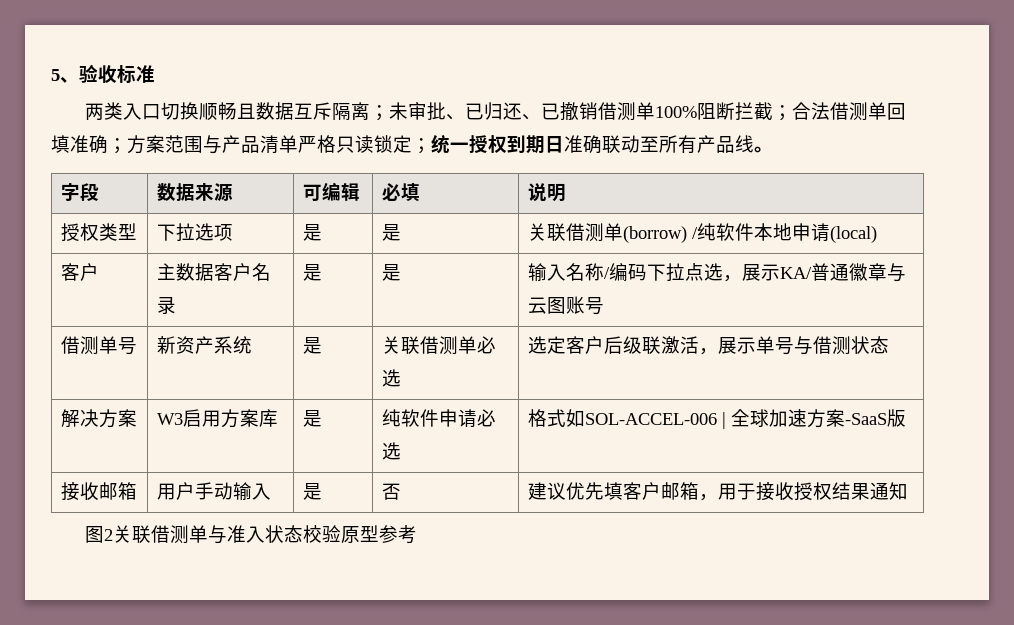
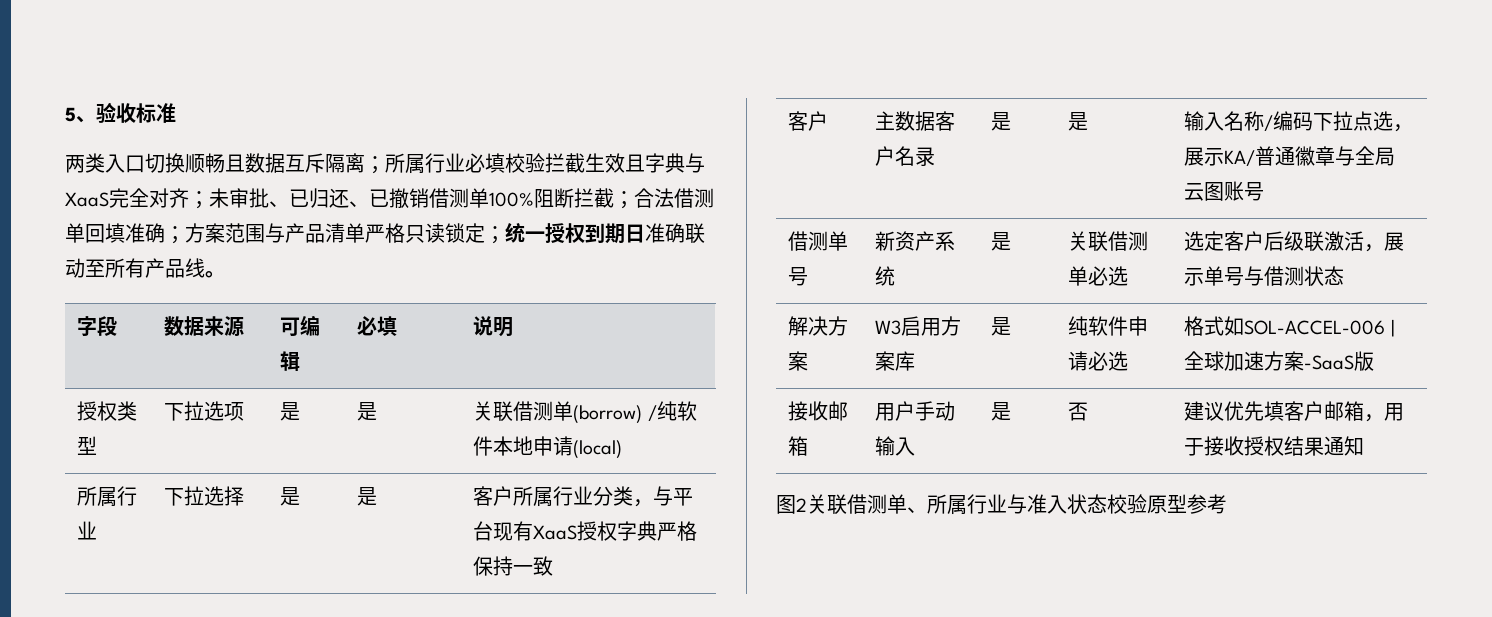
- 两类入口切换顺畅且数据互斥隔离；未审批、已归还、已撤销借测单100%阻断拦截；合法借测单回填准确；方案范围与产品清单严格只读锁定；统一授权到期日准确联动至所有产品线。
+ 两类入口切换顺畅且数据互斥隔离；所属行业必填校验拦截生效且字典与XaaS完全对齐；未审批、已归还、已撤销借测单100%阻断拦截；合法借测单回填准确；方案范围与产品清单严格只读锁定；统一授权到期日准确联动至所有产品线。
+ 所属行业 | 下拉选择 | 是 | 是 | 客户所属行业分类，与平台现有XaaS授权字典严格保持一致
- 客户 | 主数据客户名录 | 是 | 是 | 输入名称/编码下拉点选，展示KA/普通徽章与云图账号
+ 客户 | 主数据客户名录 | 是 | 是 | 输入名称/编码下拉点选，展示KA/普通徽章与全局云图账号
- 图2关联借测单与准入状态校验原型参考
+ 图2关联借测单、所属行业与准入状态校验原型参考

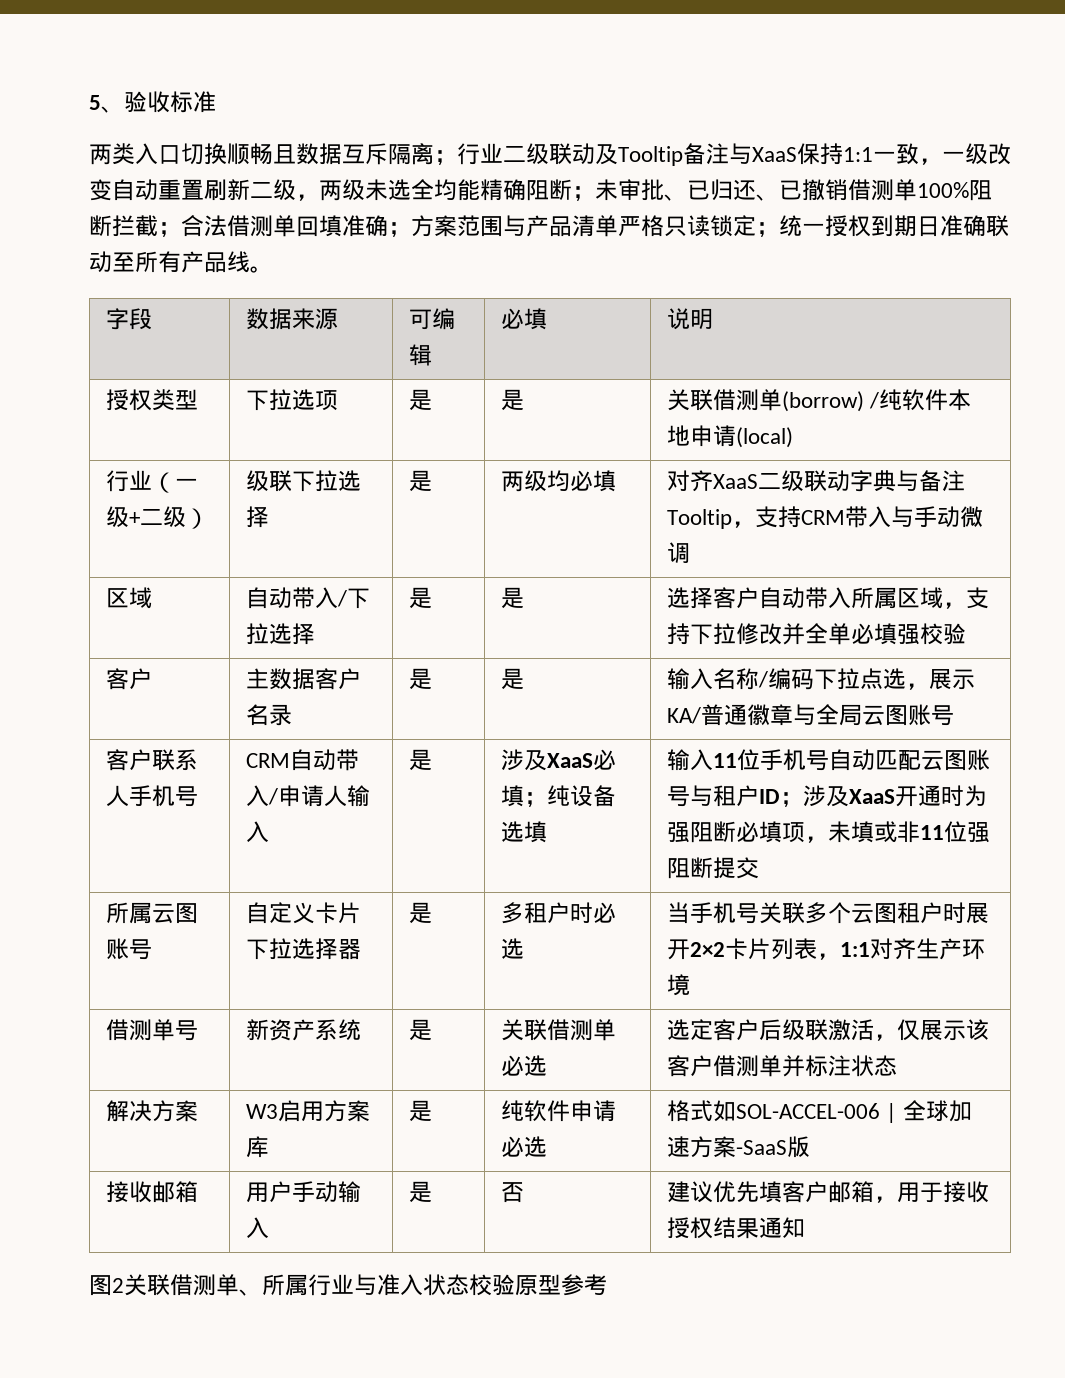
- 两类入口切换顺畅且数据互斥隔离；所属行业必填校验拦截生效且字典与XaaS完全对齐；未审批、已归还、已撤销借测单100%阻断拦截；合法借测单回填准确；方案范围与产品清单严格只读锁定；统一授权到期日准确联动至所有产品线。
+ 两类入口切换顺畅且数据互斥隔离；行业二级联动及Tooltip备注与XaaS保持1:1一致，一级改变自动重置刷新二级，两级未选全均能精确阻断；未审批、已归还、已撤销借测单100%阻断拦截；合法借测单回填准确；方案范围与产品清单严格只读锁定；统一授权到期日准确联动至所有产品线。
- 所属行业 | 下拉选择 | 是 | 是 | 客户所属行业分类，与平台现有XaaS授权字典严格保持一致
+ 行业（一级+二级） | 级联下拉选择 | 是 | 两级均必填 | 对齐XaaS二级联动字典与备注Tooltip，支持CRM带入与手动微调
+ 区域 | 自动带入/下拉选择 | 是 | 是 | 选择客户自动带入所属区域，支持下拉修改并全单必填强校验
+ 客户联系人手机号 | CRM自动带入/申请人输入 | 是 | 涉及XaaS必填；纯设备选填 | 输入11位手机号自动匹配云图账号与租户ID；涉及XaaS开通时为强阻断必填项，未填或非11位强阻断提交
+ 所属云图账号 | 自定义卡片下拉选择器 | 是 | 多租户时必选 | 当手机号关联多个云图租户时展开2×2卡片列表，1:1对齐生产环境
- 借测单号 | 新资产系统 | 是 | 关联借测单必选 | 选定客户后级联激活，展示单号与借测状态
+ 借测单号 | 新资产系统 | 是 | 关联借测单必选 | 选定客户后级联激活，仅展示该客户借测单并标注状态

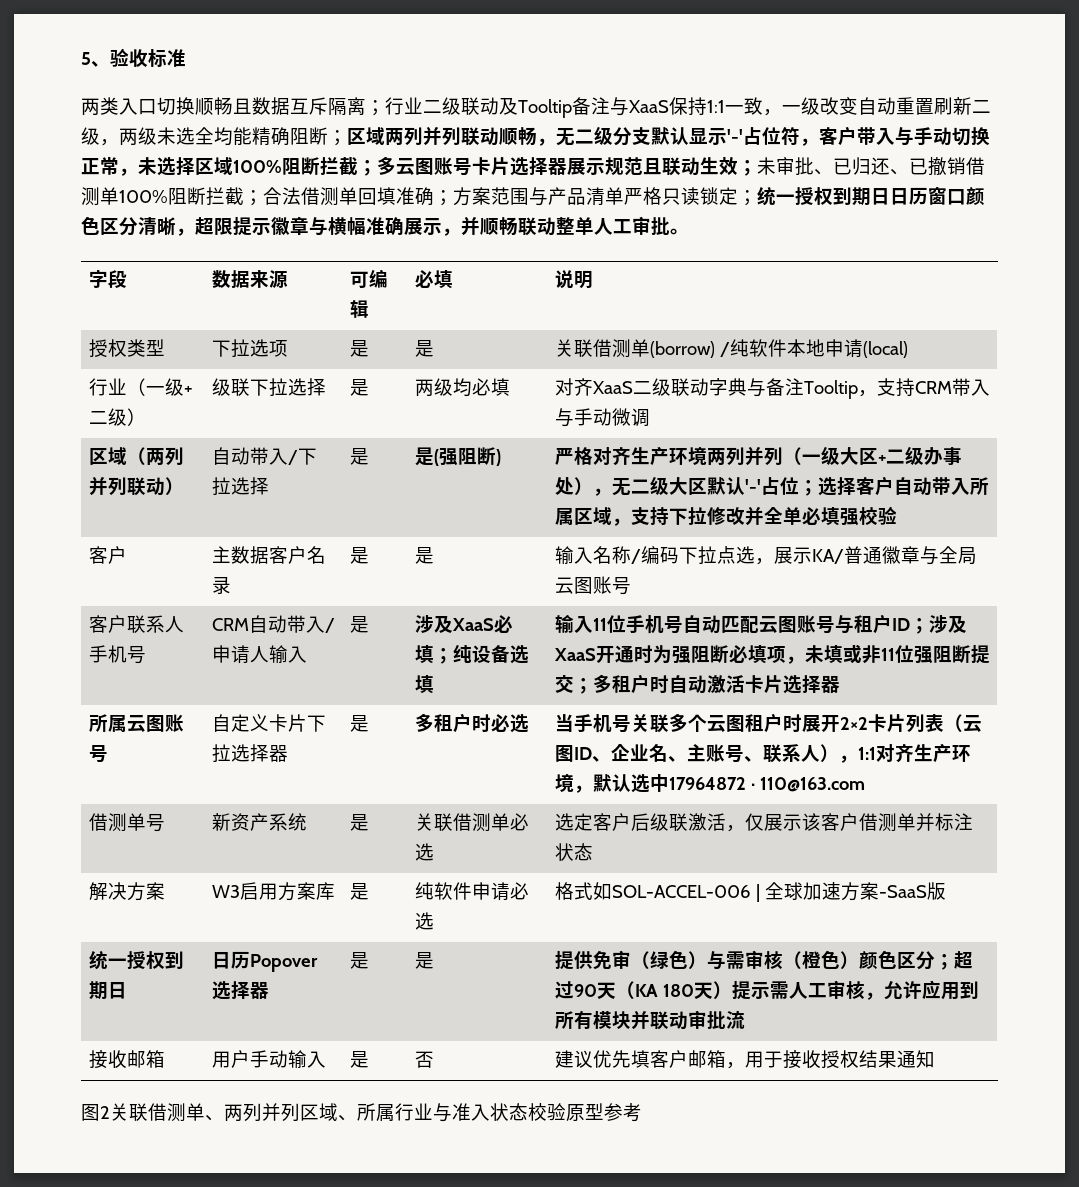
- 两类入口切换顺畅且数据互斥隔离；行业二级联动及Tooltip备注与XaaS保持1:1一致，一级改变自动重置刷新二级，两级未选全均能精确阻断；未审批、已归还、已撤销借测单100%阻断拦截；合法借测单回填准确；方案范围与产品清单严格只读锁定；统一授权到期日准确联动至所有产品线。
+ 两类入口切换顺畅且数据互斥隔离；行业二级联动及Tooltip备注与XaaS保持1:1一致，一级改变自动重置刷新二级，两级未选全均能精确阻断；区域两列并列联动顺畅，无二级分支默认显示'-'占位符，客户带入与手动切换正常，未选择区域100%阻断拦截；多云图账号卡片选择器展示规范且联动生效；未审批、已归还、已撤销借测单100%阻断拦截；合法借测单回填准确；方案范围与产品清单严格只读锁定；统一授权到期日日历窗口颜色区分清晰，超限提示徽章与横幅准确展示，并顺畅联动整单人工审批。
  行业（一级+二级） | 级联下拉选择 | 是 | 两级均必填 | 对齐XaaS二级联动字典与备注Tooltip，支持CRM带入与手动微调
- 区域
+ 区域（两列并列联动）
- 是 | 选择客户自动带入所属区域，支持下拉修改并全单必填强校验
+ 是(强阻断) | 严格对齐生产环境两列并列（一级大区+二级办事处），无二级大区默认'-'占位；选择客户自动带入所属区域，支持下拉修改并全单必填强校验
- 输入11位手机号自动匹配云图账号与租户ID；涉及XaaS开通时为强阻断必填项，未填或非11位强阻断提交
+ 输入11位手机号自动匹配云图账号与租户ID；涉及XaaS开通时为强阻断必填项，未填或非11位强阻断提交；多租户时自动激活卡片选择器
- 当手机号关联多个云图租户时展开2×2卡片列表，1:1对齐生产环境
+ 当手机号关联多个云图租户时展开2×2卡片列表（云图ID、企业名、主账号、联系人），1:1对齐生产环境，默认选中17964872 · 110@163.com
+ 统一授权到期日 | 日历Popover选择器 | 是 | 是 | 提供免审（绿色）与需审核（橙色）颜色区分；超过90天（KA 180天）提示需人工审核，允许应用到所有模块并联动审批流
- 图2关联借测单、所属行业与准入状态校验原型参考
+ 图2关联借测单、两列并列区域、所属行业与准入状态校验原型参考

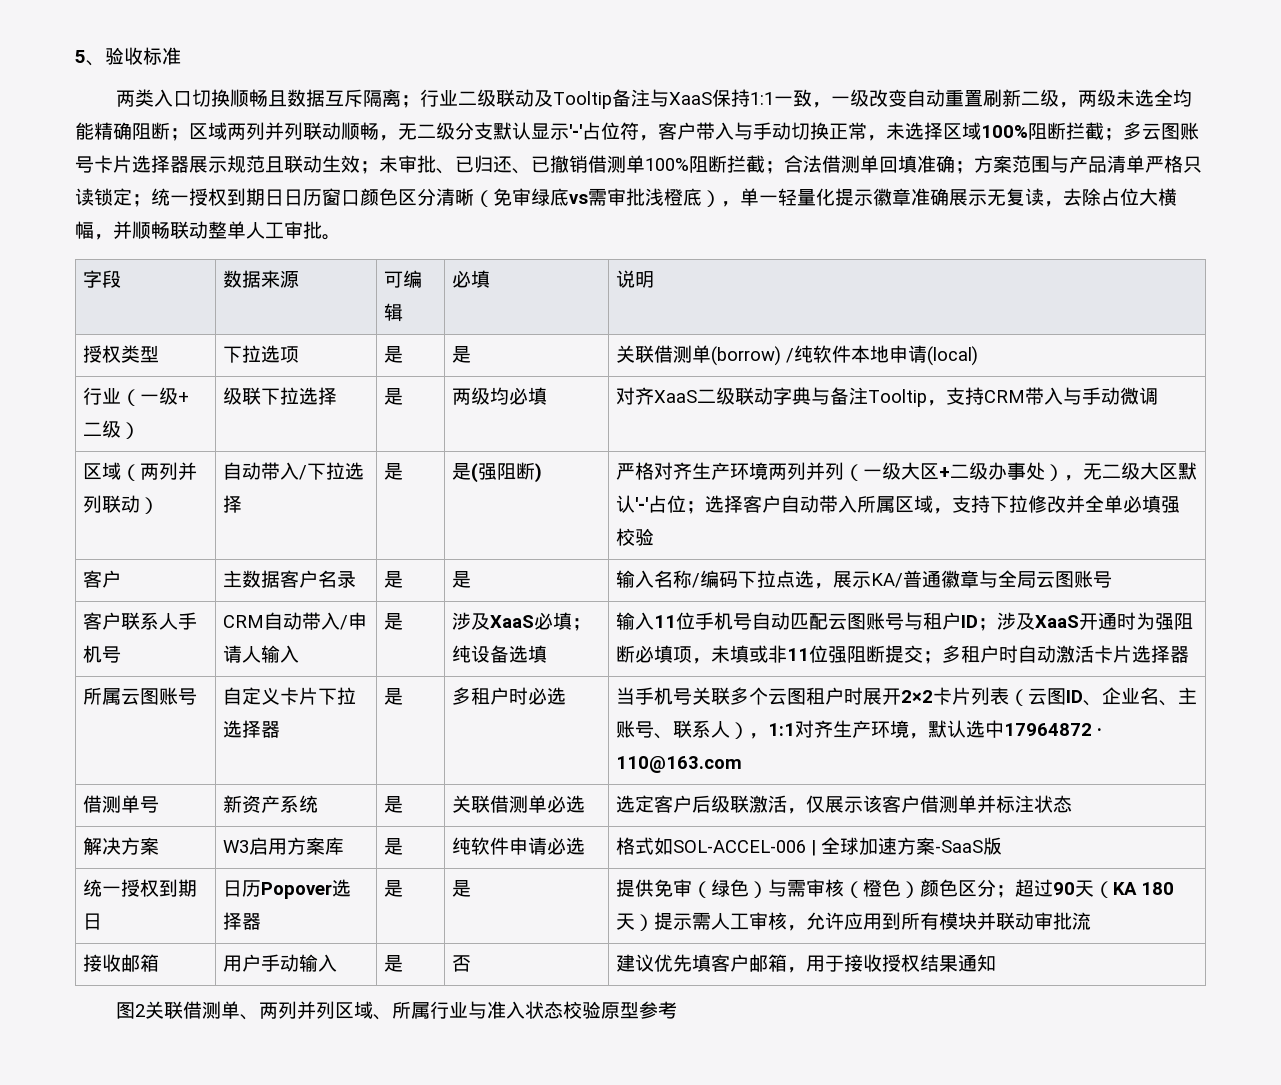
- 统一授权到期日日历窗口颜色区分清晰，超限提示徽章与横幅准确展示，并顺畅联动整单人工审批。
+ 统一授权到期日日历窗口颜色区分清晰（免审绿底vs需审批浅橙底），单一轻量化提示徽章准确展示无复读，去除占位大横幅，并顺畅联动整单人工审批。

